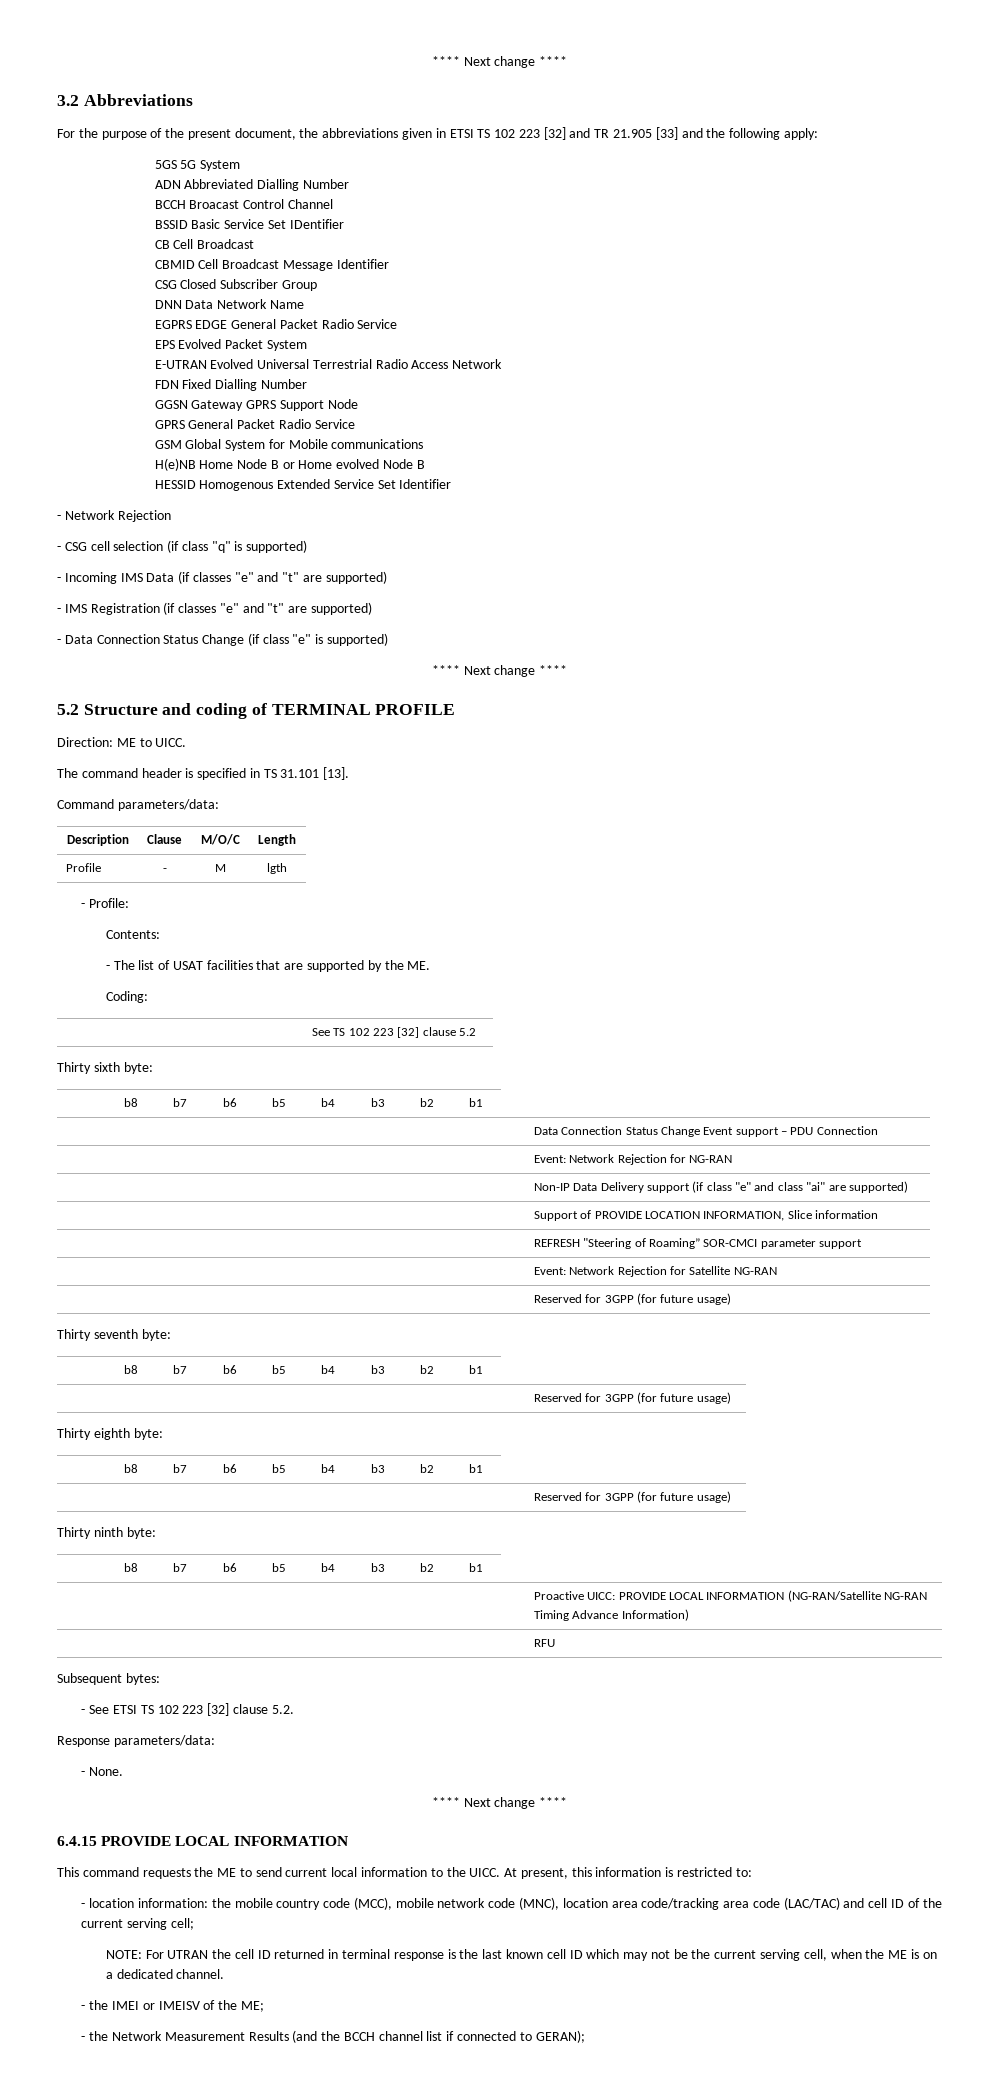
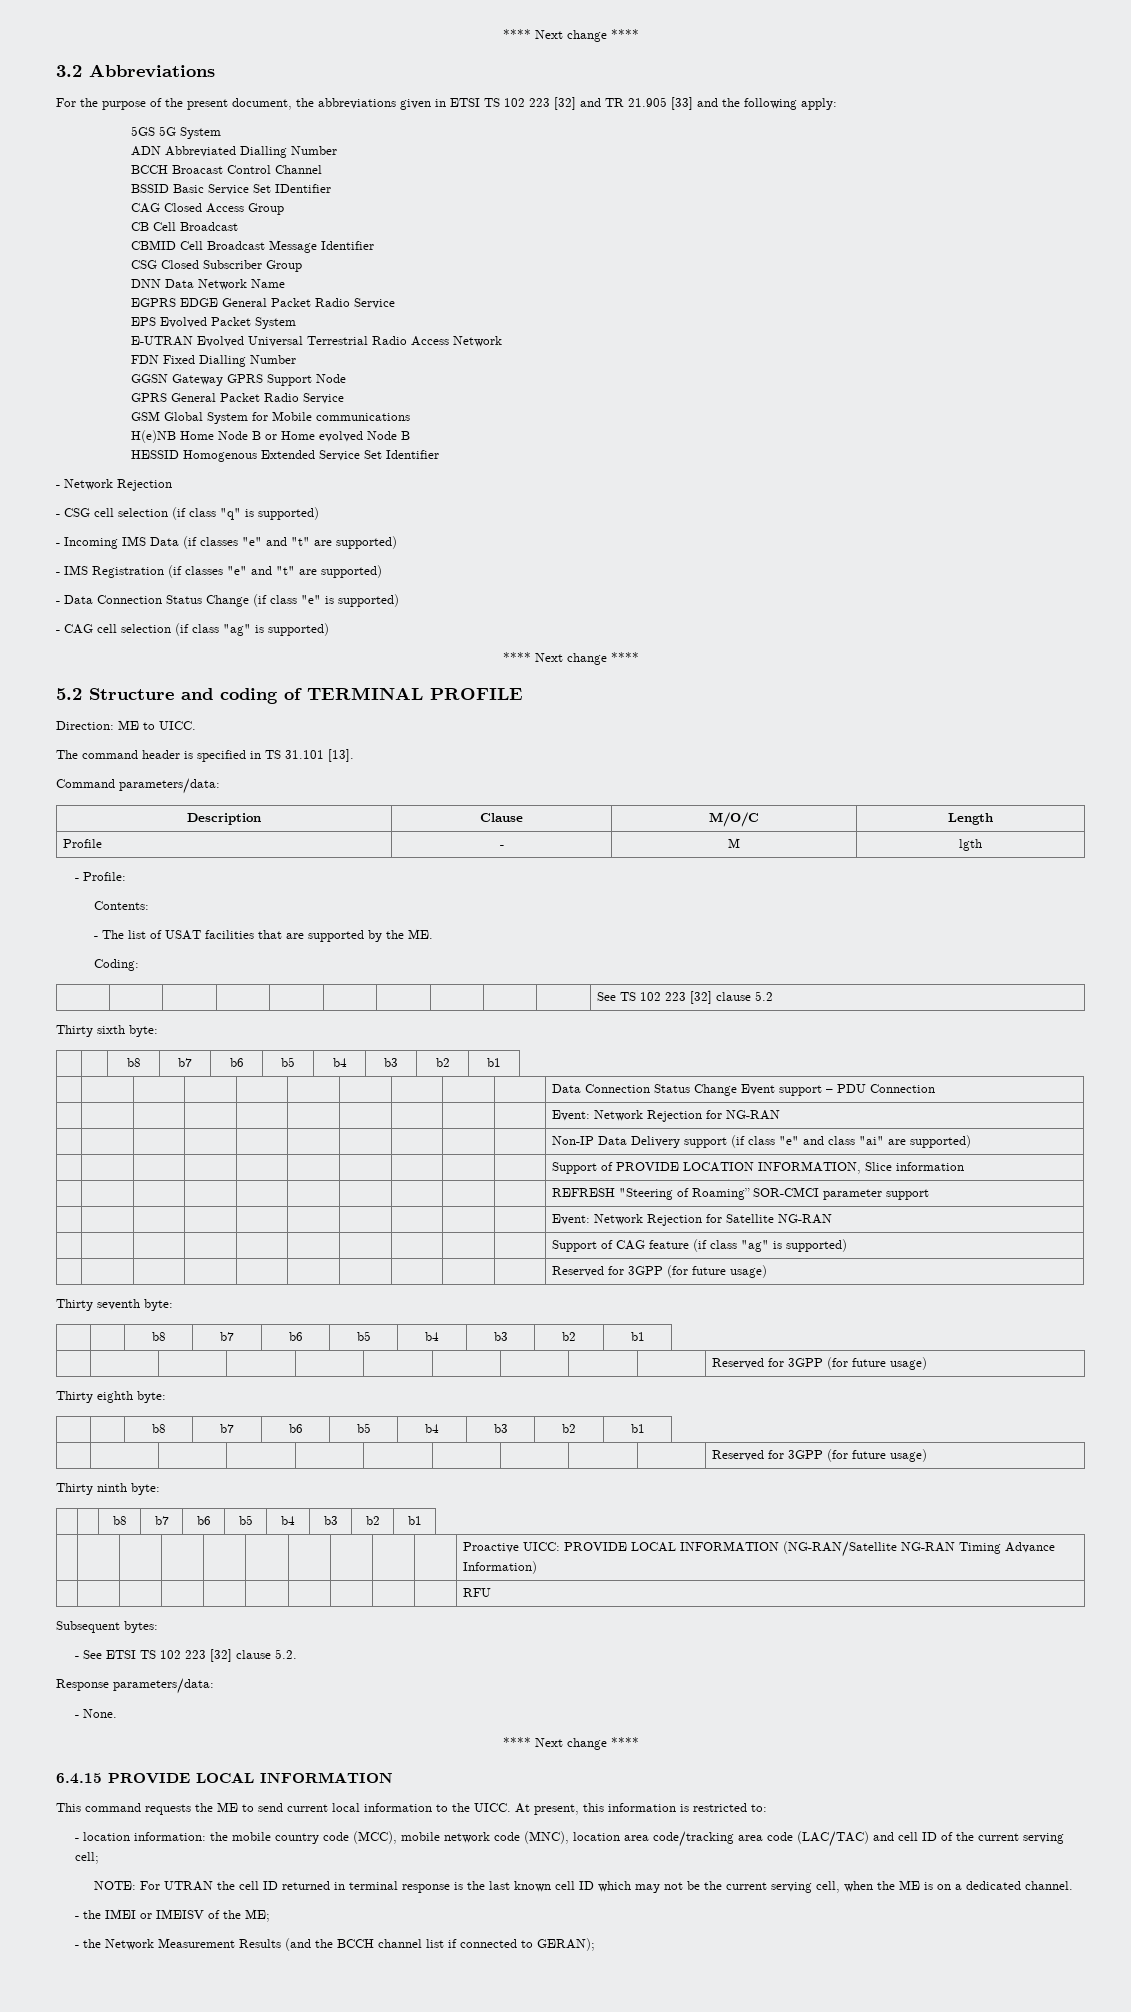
+ CAG Closed Access Group
+ - CAG cell selection (if class "ag" is supported)
+ | | | | | | | | | | Support of CAG feature (if class "ag" is supported)

